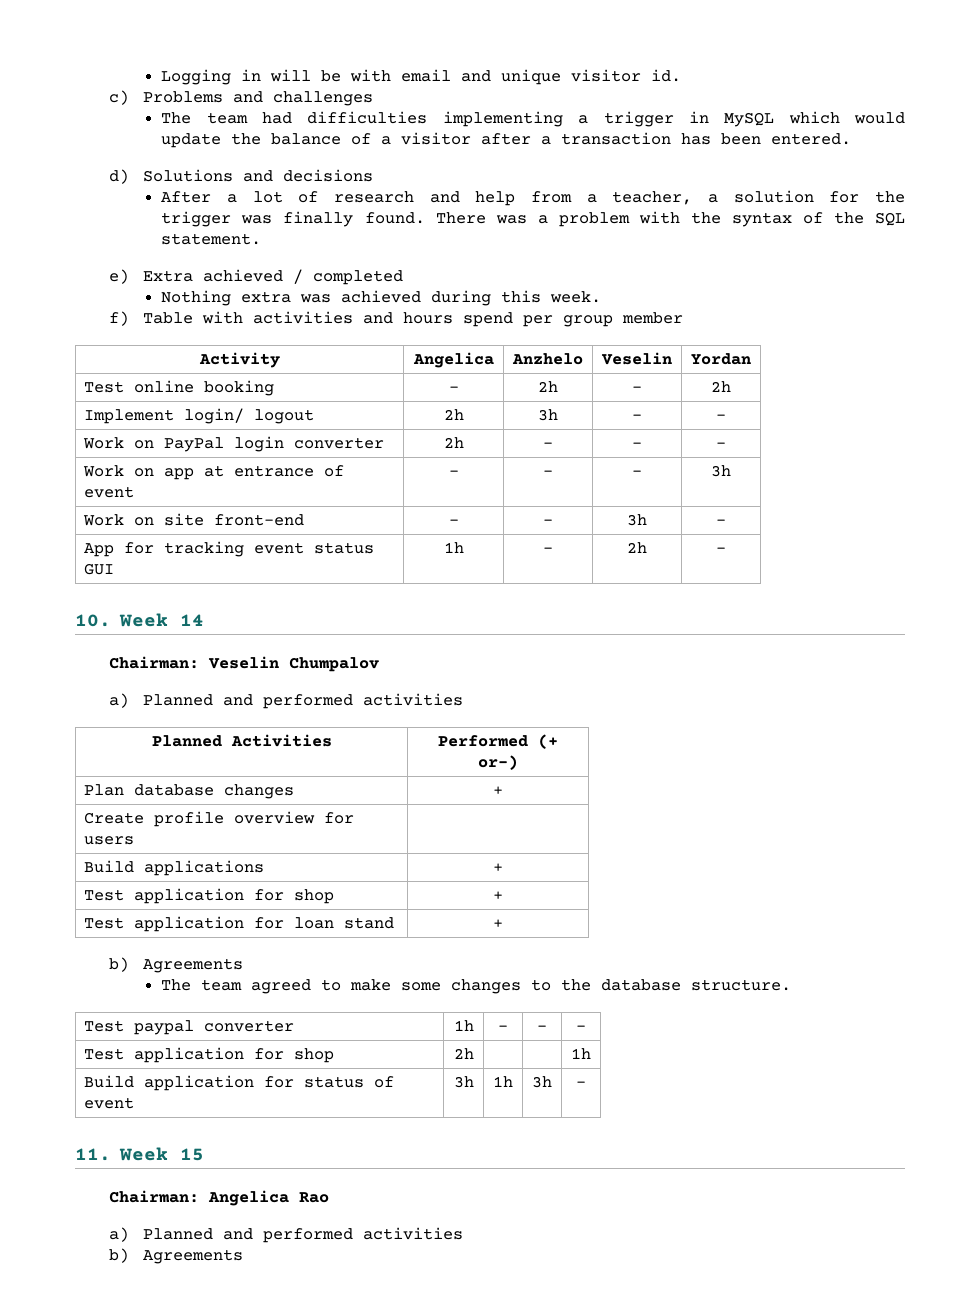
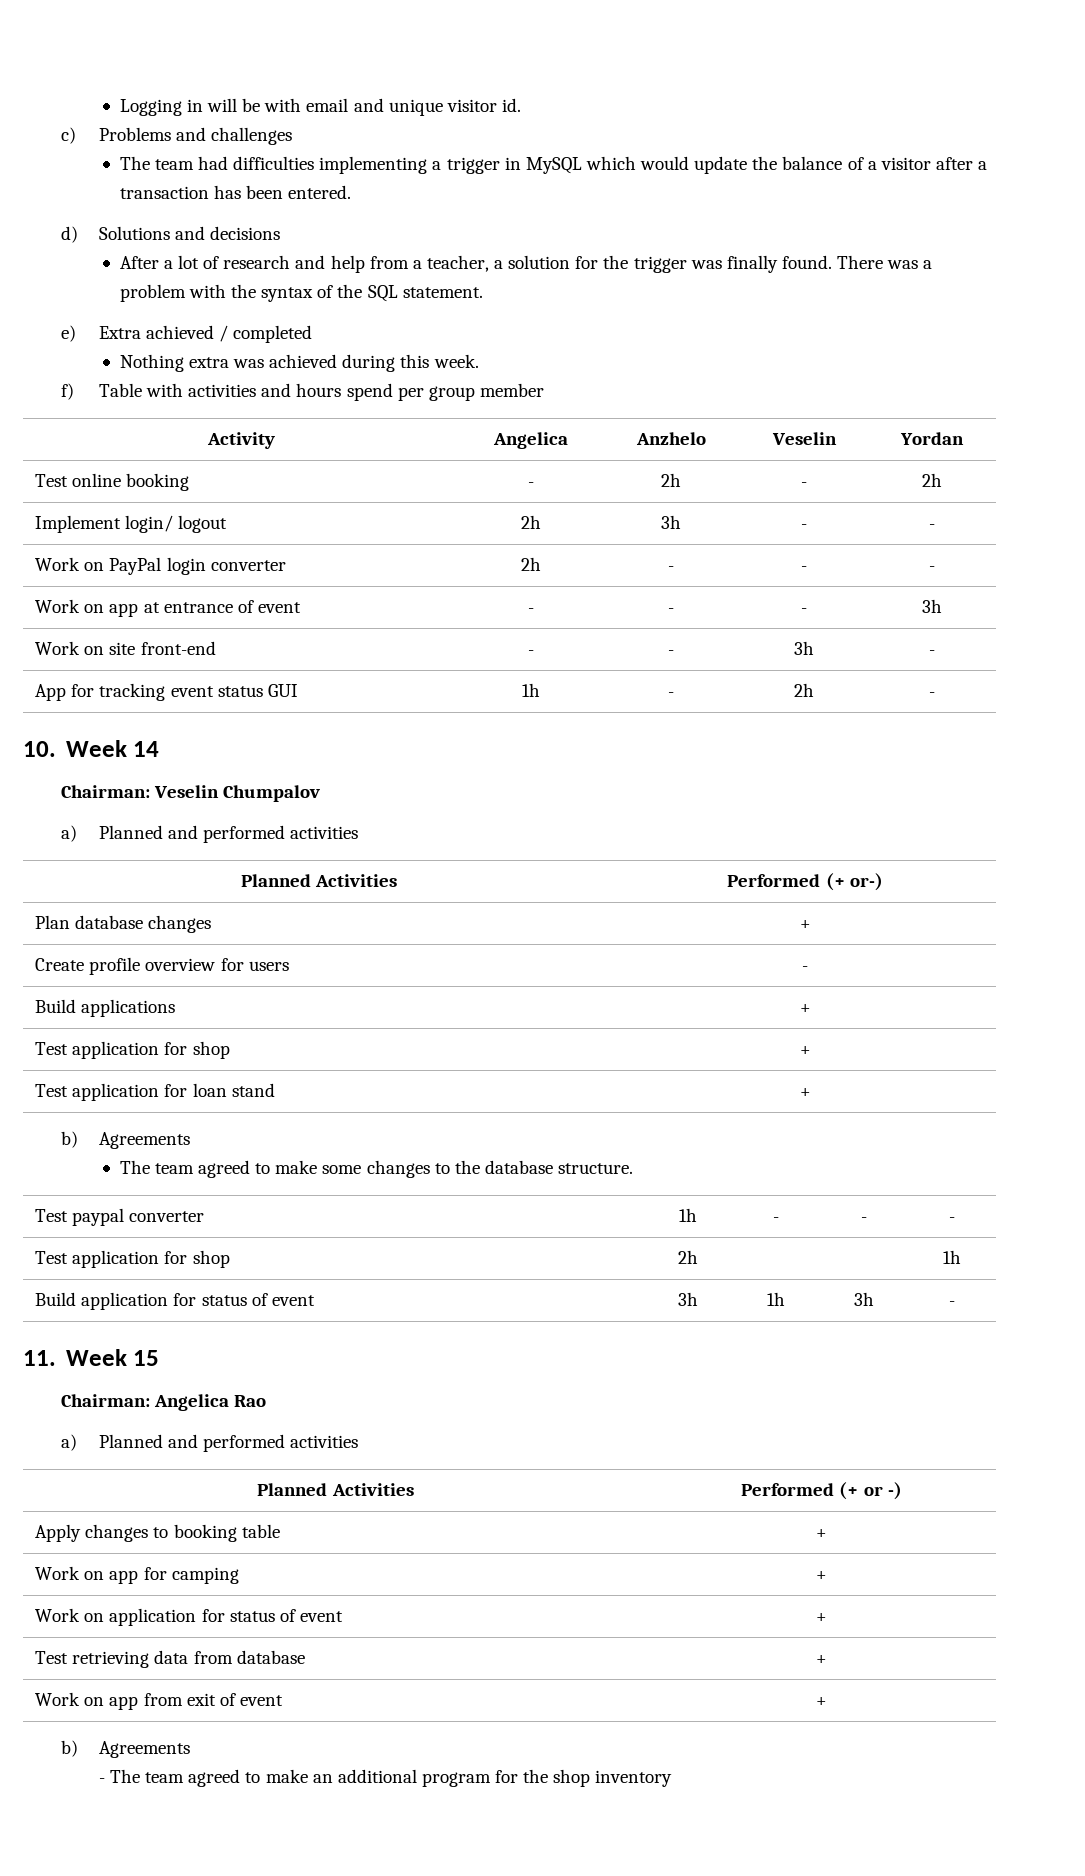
- Create profile overview for users |
+ Create profile overview for users | -
  Chairman: Angelica Rao
  a) Planned and performed activities
+ Planned Activities | Performed (+ or -)
+ Apply changes to booking table | +
+ Work on app for camping | +
+ Work on application for status of event | +
+ Test retrieving data from database | +
+ Work on app from exit of event | +
  b) Agreements
+ - The team agreed to make an additional program for the shop inventory

